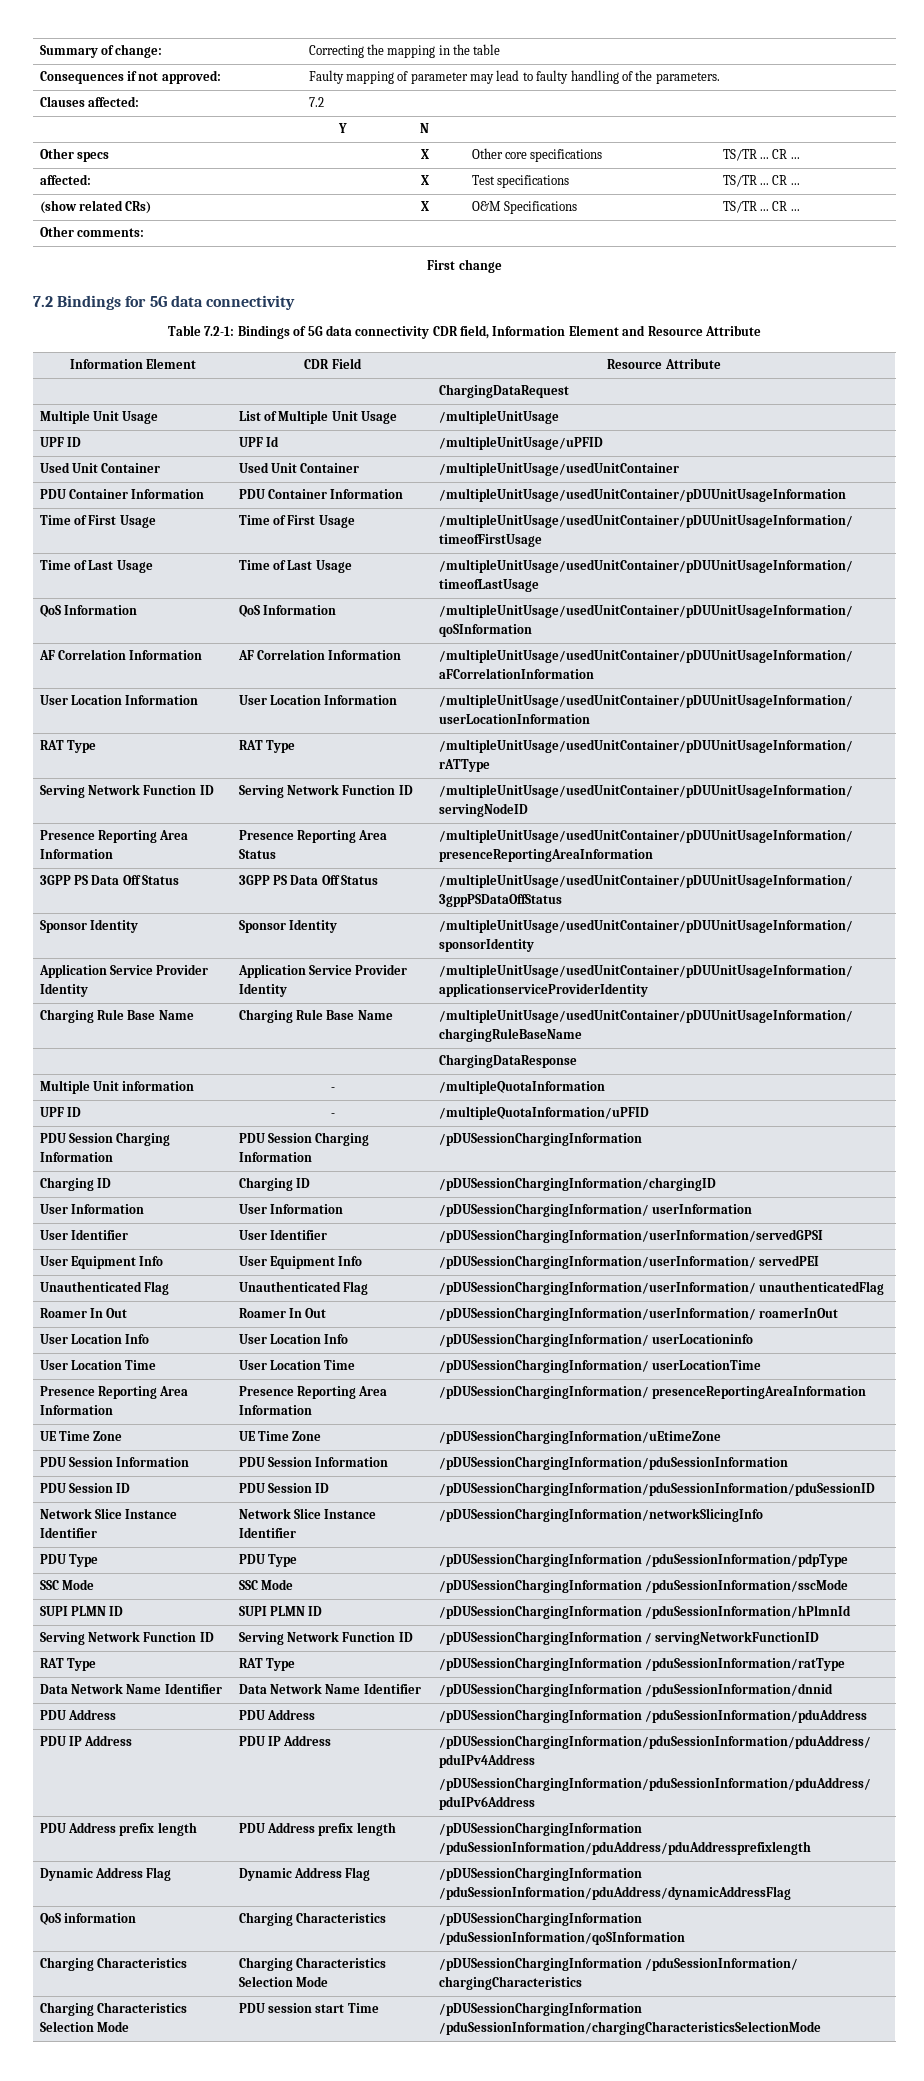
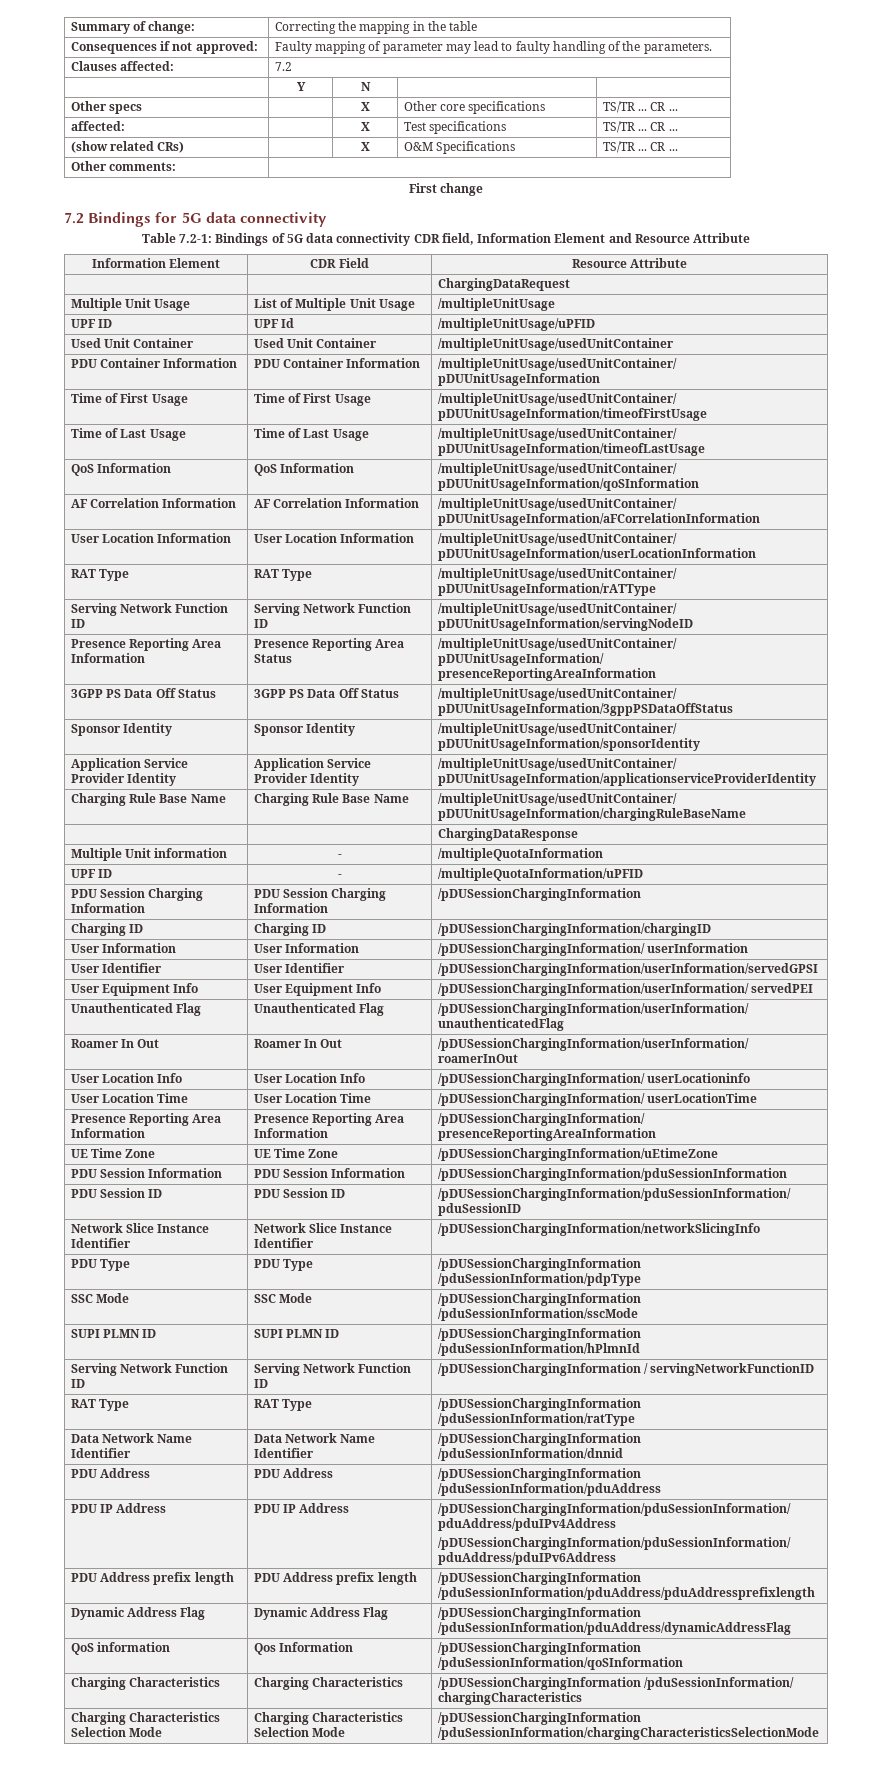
- QoS information | Charging Characteristics | /pDUSessionChargingInformation /pduSessionInformation/qoSInformation
+ QoS information | Qos Information | /pDUSessionChargingInformation /pduSessionInformation/qoSInformation
- Charging Characteristics | Charging Characteristics Selection Mode | /pDUSessionChargingInformation /pduSessionInformation/ chargingCharacteristics
+ Charging Characteristics | Charging Characteristics | /pDUSessionChargingInformation /pduSessionInformation/ chargingCharacteristics
- Charging Characteristics Selection Mode | PDU session start Time | /pDUSessionChargingInformation /pduSessionInformation/chargingCharacteristicsSelectionMode
+ Charging Characteristics Selection Mode | Charging Characteristics Selection Mode | /pDUSessionChargingInformation /pduSessionInformation/chargingCharacteristicsSelectionMode

